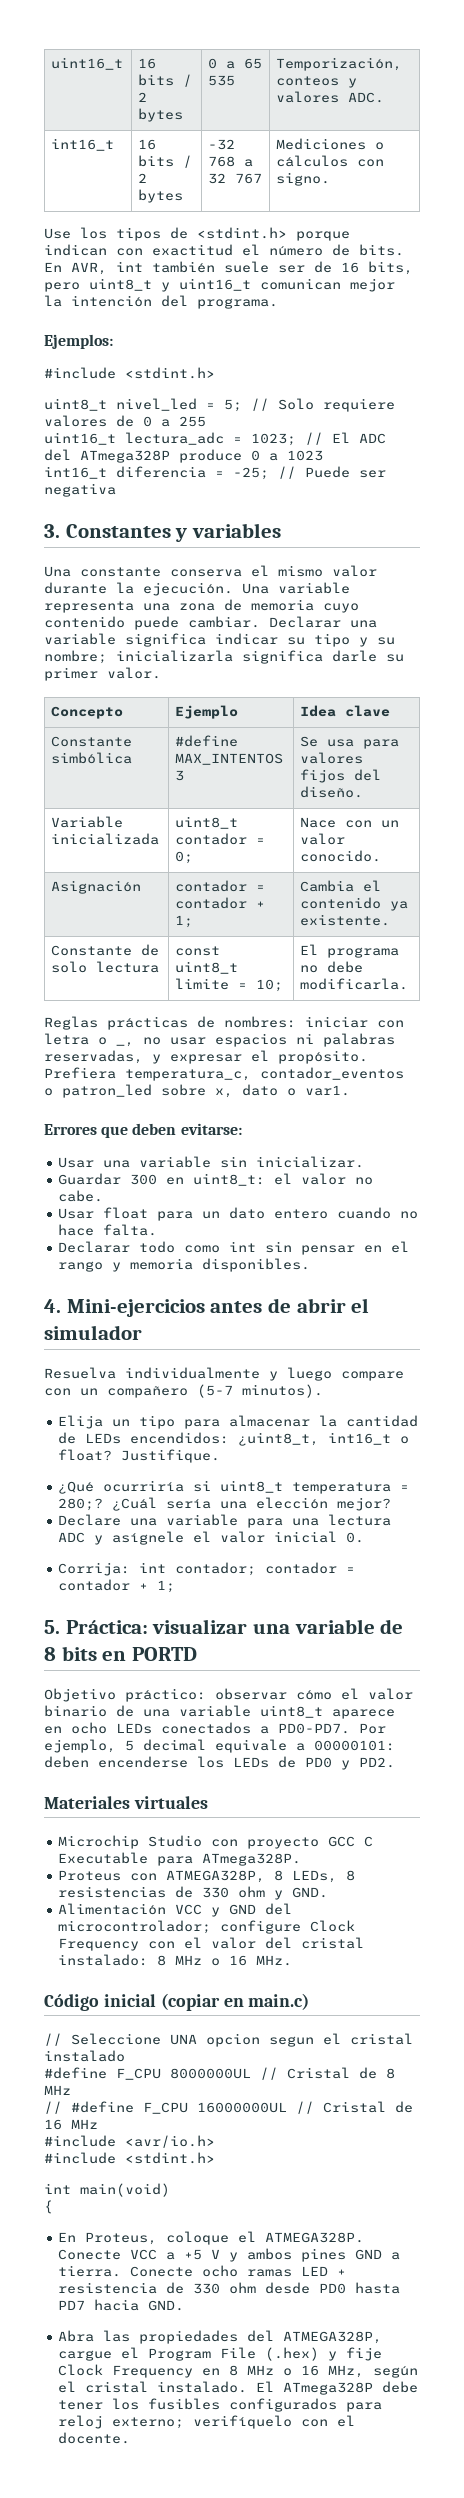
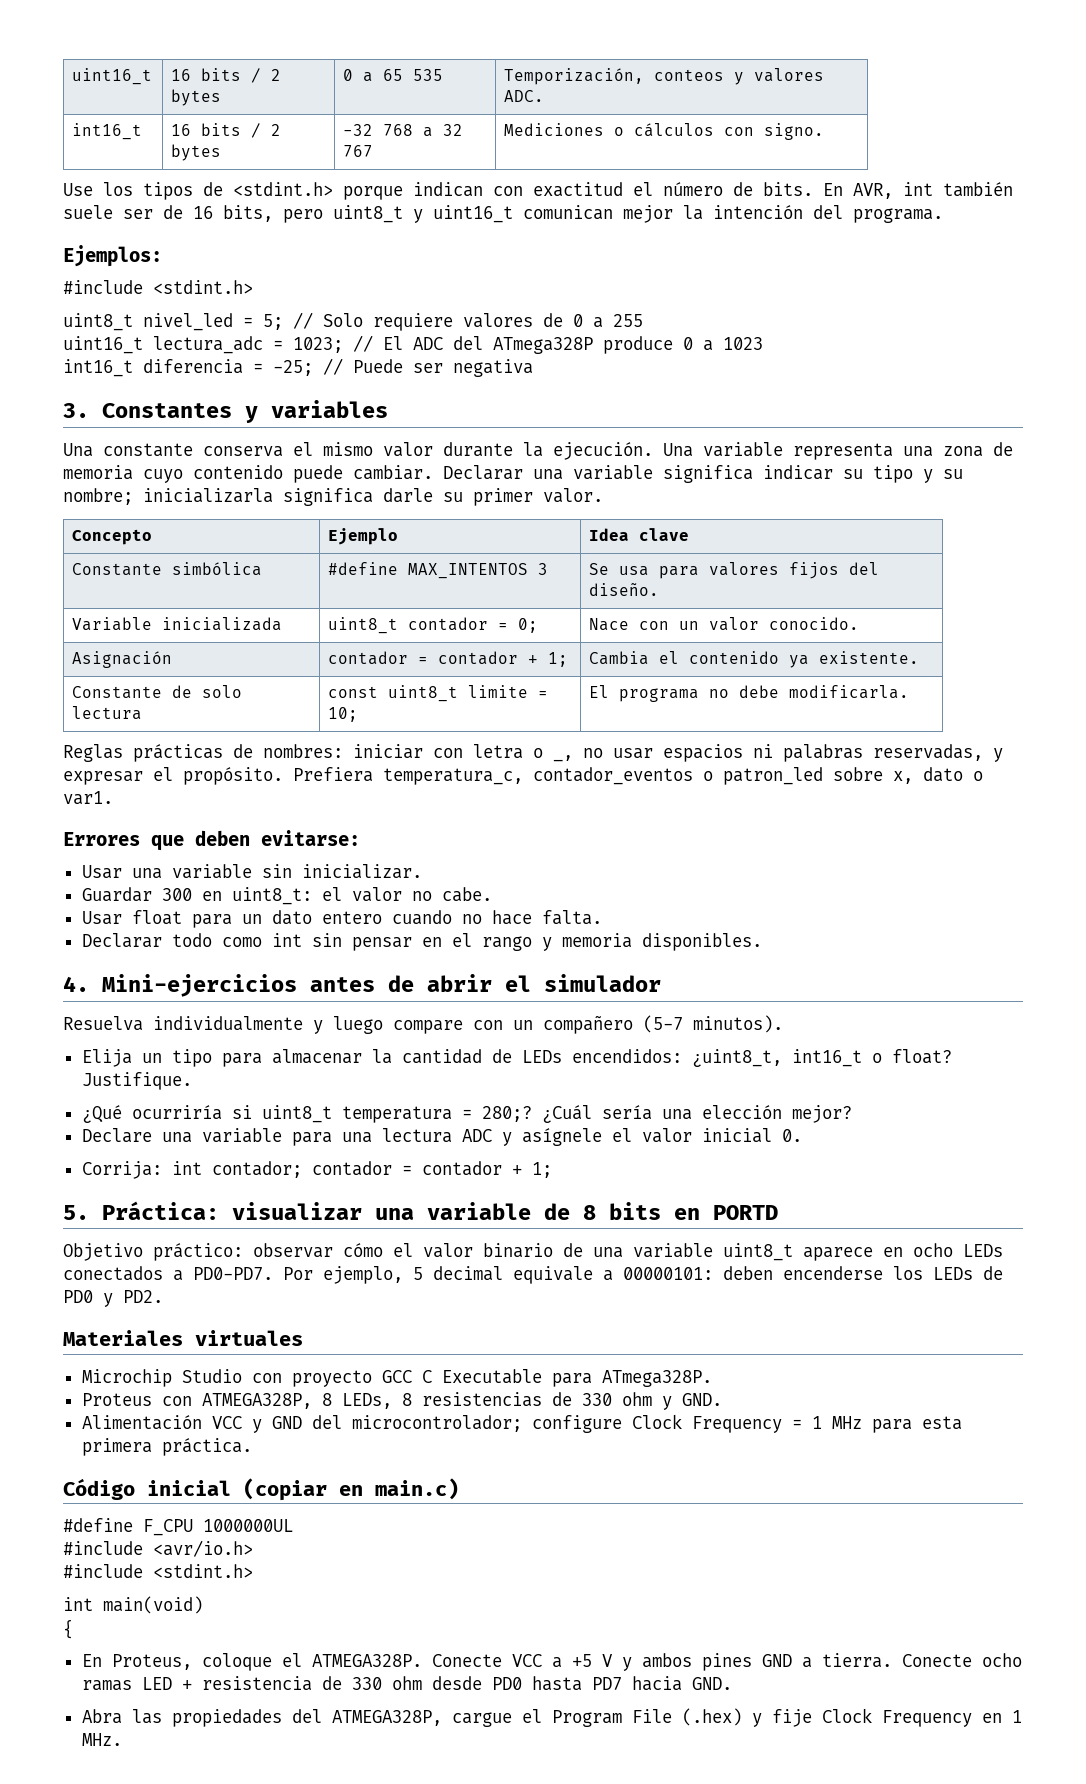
- Alimentación VCC y GND del microcontrolador; configure Clock Frequency con el valor del cristal instalado: 8 MHz o 16 MHz.
+ Alimentación VCC y GND del microcontrolador; configure Clock Frequency = 1 MHz para esta primera práctica.
- // Seleccione UNA opcion segun el cristal instalado
- #define F_CPU 8000000UL // Cristal de 8 MHz
- // #define F_CPU 16000000UL // Cristal de 16 MHz
+ #define F_CPU 1000000UL
- Abra las propiedades del ATMEGA328P, cargue el Program File (.hex) y fije Clock Frequency en 8 MHz o 16 MHz, según el cristal instalado. El ATmega328P debe tener los fusibles configurados para reloj externo; verifíquelo con el docente.
+ Abra las propiedades del ATMEGA328P, cargue el Program File (.hex) y fije Clock Frequency en 1 MHz.

